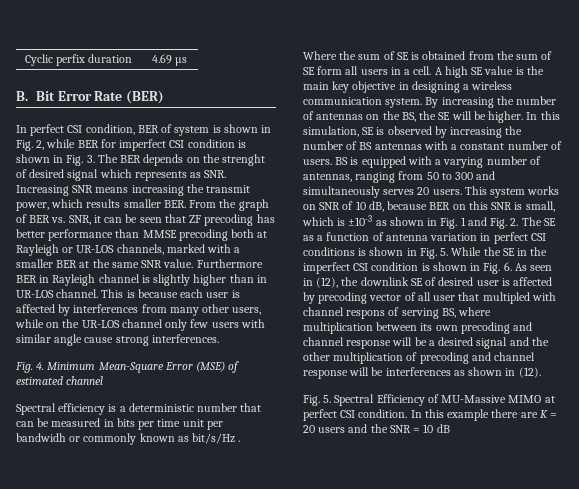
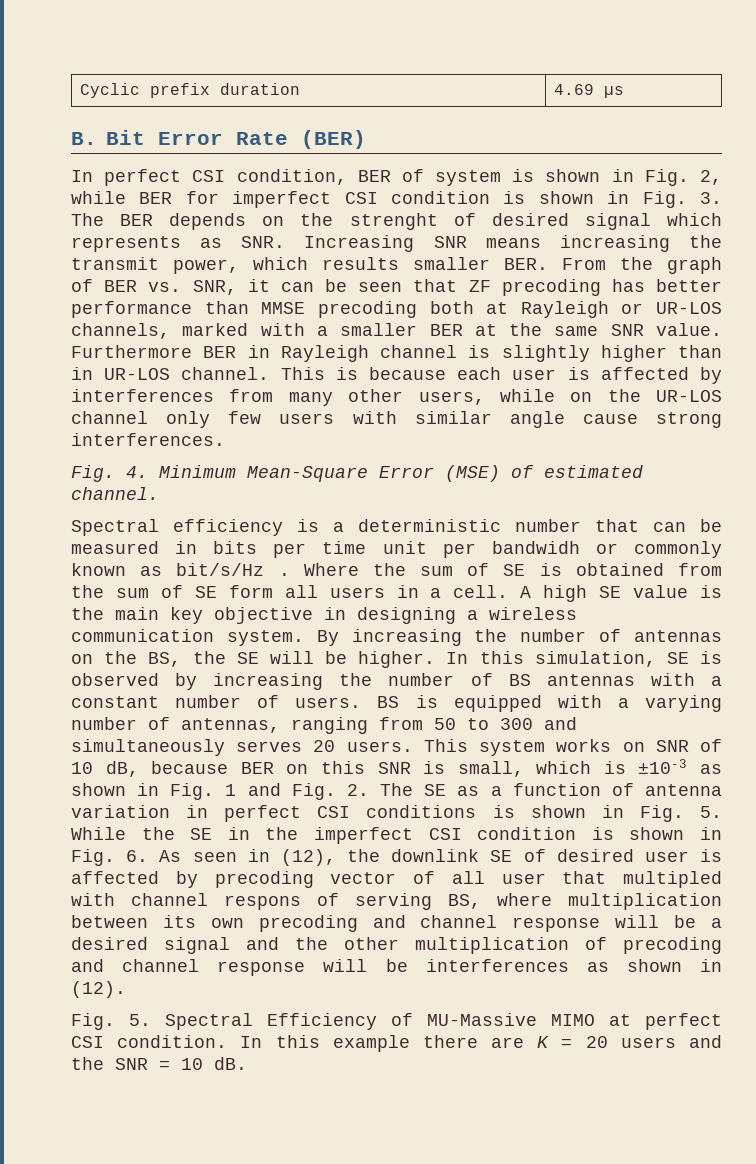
- Cyclic perfix duration | 4.69 µs
+ Cyclic prefix duration | 4.69 µs
- Fig. 4. Minimum Mean-Square Error (MSE) of estimated channel
+ Fig. 4. Minimum Mean-Square Error (MSE) of estimated channel.
- In this example there are K = 20 users and the SNR = 10 dB
+ In this example there are K = 20 users and the SNR = 10 dB.

